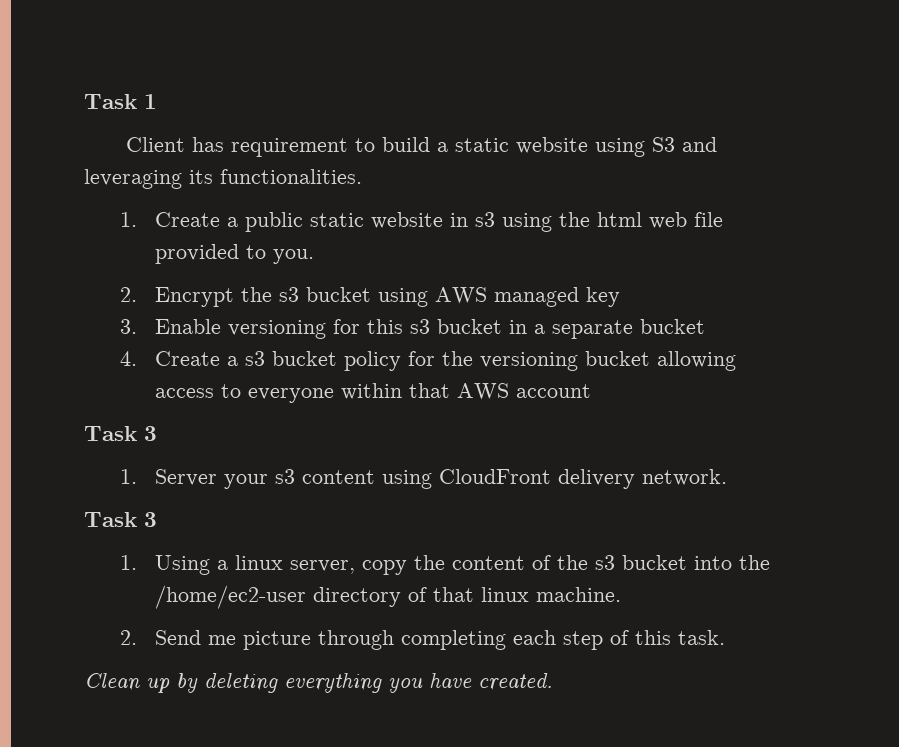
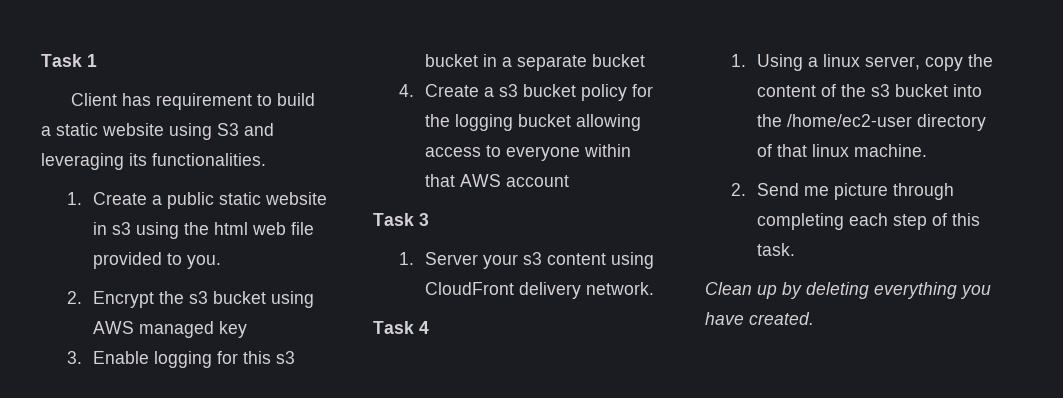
- 3. Enable versioning for this s3 bucket in a separate bucket
+ 3. Enable logging for this s3 bucket in a separate bucket
- 4. Create a s3 bucket policy for the versioning bucket allowing access to everyone within that AWS account
+ 4. Create a s3 bucket policy for the logging bucket allowing access to everyone within that AWS account
  1. Server your s3 content using CloudFront delivery network.
- Task 3
+ Task 4

